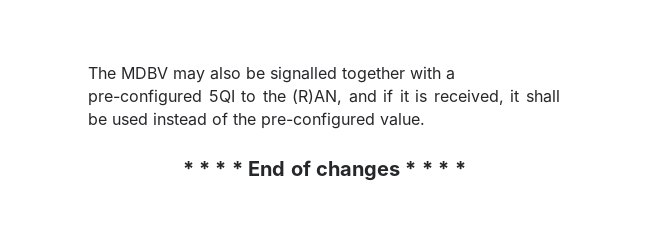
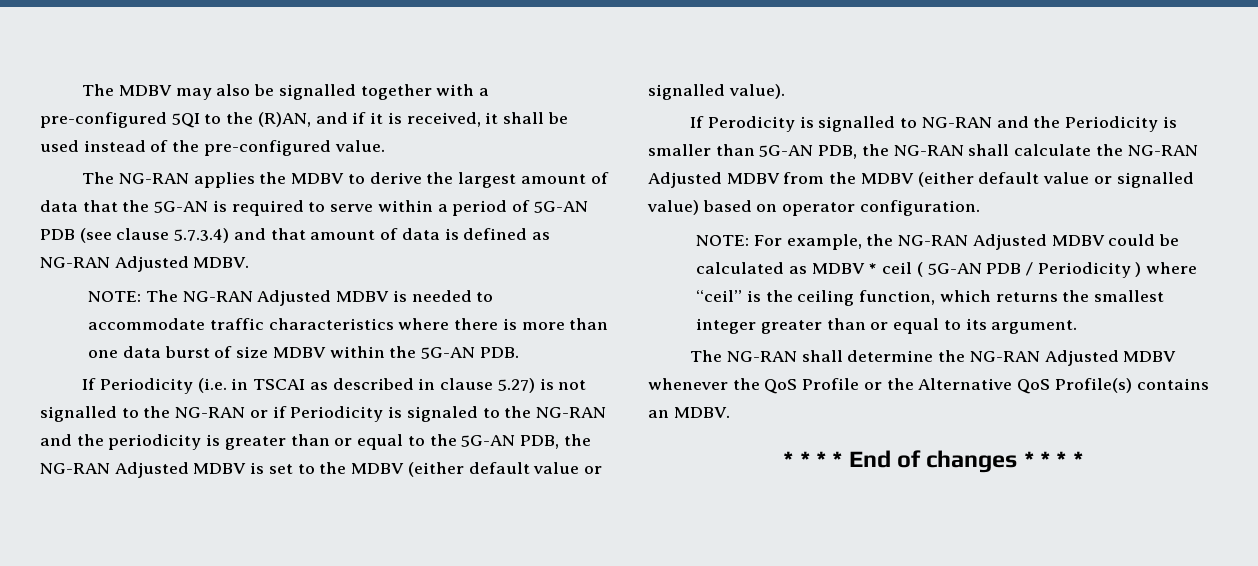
+ The NG-RAN applies the MDBV to derive the largest amount of data that the 5G-AN is required to serve within a period of 5G-AN PDB (see clause 5.7.3.4) and that amount of data is defined as NG-RAN Adjusted MDBV.
+ NOTE: The NG-RAN Adjusted MDBV is needed to accommodate traffic characteristics where there is more than one data burst of size MDBV within the 5G-AN PDB.
+ If Periodicity (i.e. in TSCAI as described in clause 5.27) is not signalled to the NG-RAN or if Periodicity is signaled to the NG-RAN and the periodicity is greater than or equal to the 5G-AN PDB, the NG-RAN Adjusted MDBV is set to the MDBV (either default value or signalled value).
+ If Perodicity is signalled to NG-RAN and the Periodicity is smaller than 5G-AN PDB, the NG-RAN shall calculate the NG-RAN Adjusted MDBV from the MDBV (either default value or signalled value) based on operator configuration.
+ NOTE: For example, the NG-RAN Adjusted MDBV could be calculated as MDBV * ceil ( 5G-AN PDB / Periodicity ) where “ceil” is the ceiling function, which returns the smallest integer greater than or equal to its argument.
+ The NG-RAN shall determine the NG-RAN Adjusted MDBV whenever the QoS Profile or the Alternative QoS Profile(s) contains an MDBV.

